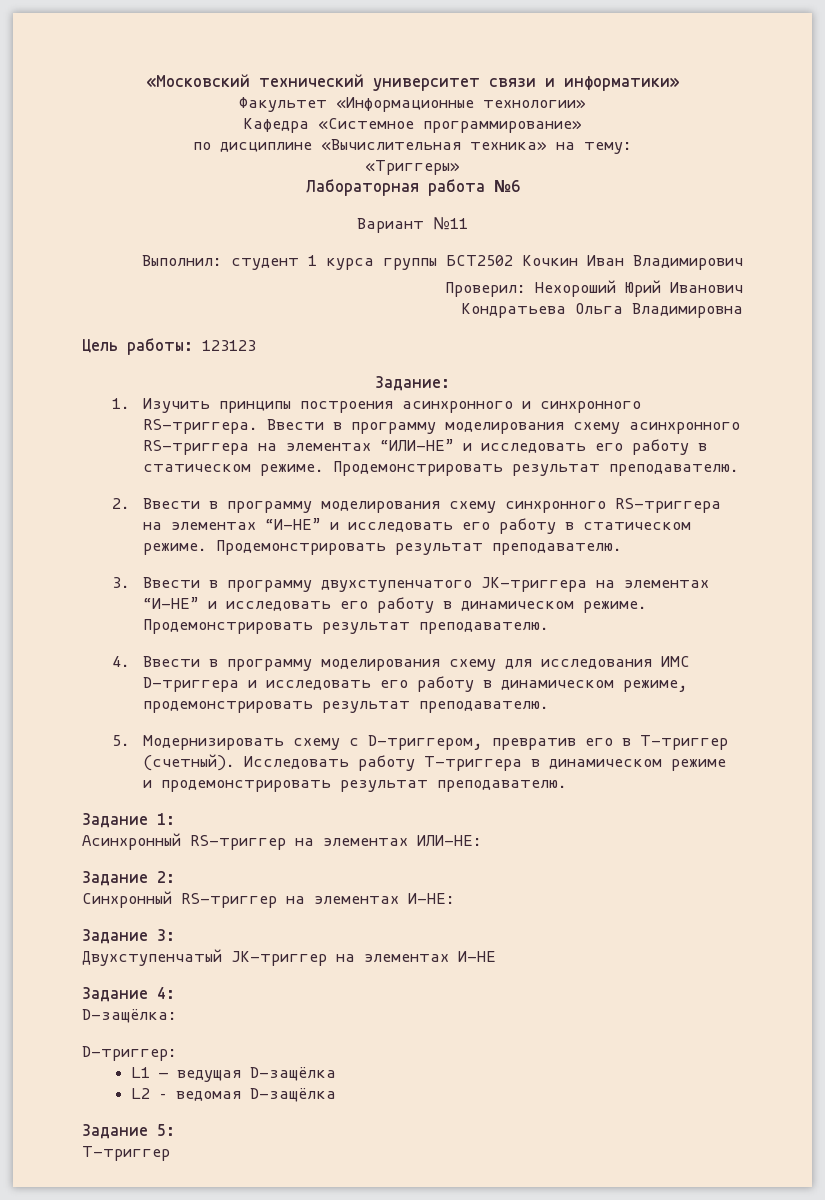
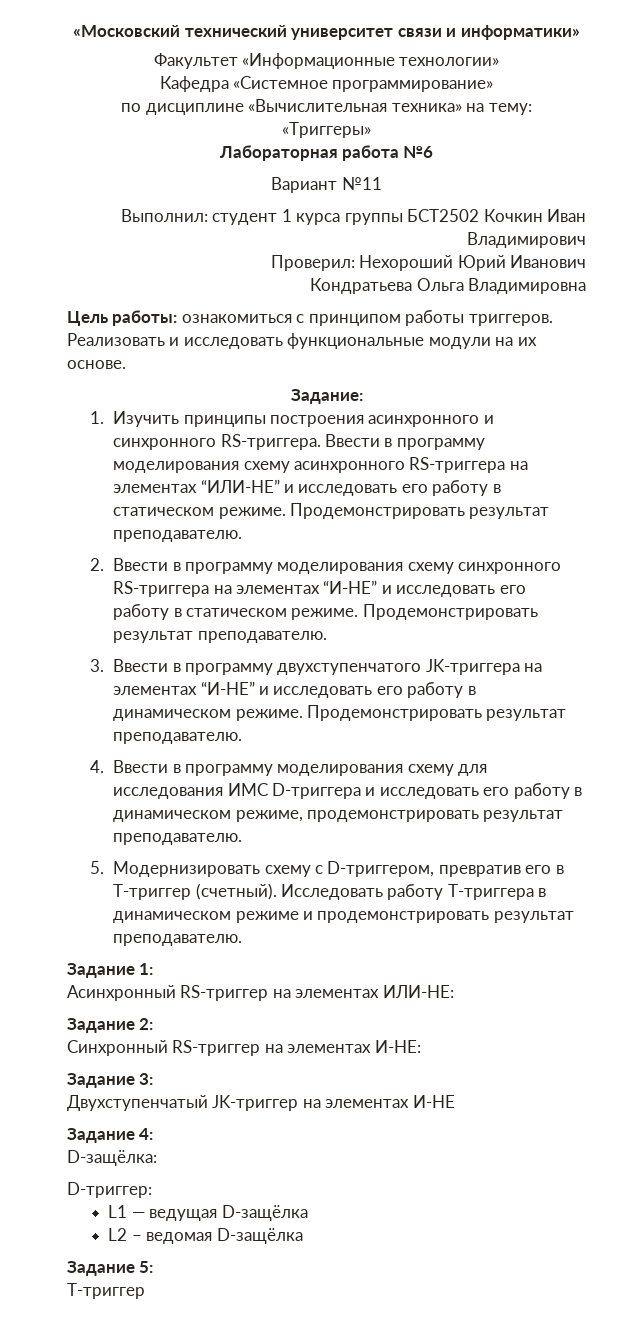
- Цель работы: 123123
+ Цель работы: ознакомиться с принципом работы триггеров. Реализовать и исследовать функциональные модули на их основе.

